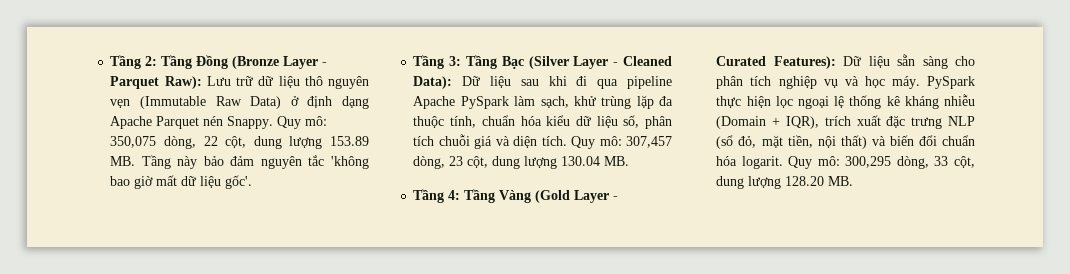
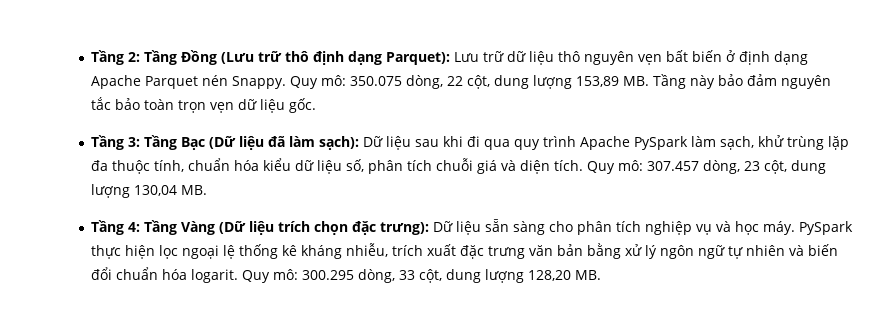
- Tầng 2: Tầng Đồng (Bronze Layer - Parquet Raw): Lưu trữ dữ liệu thô nguyên vẹn (Immutable Raw Data) ở định dạng Apache Parquet nén Snappy.
+ Tầng 2: Tầng Đồng (Lưu trữ thô định dạng Parquet): Lưu trữ dữ liệu thô nguyên vẹn bất biến ở định dạng Apache Parquet nén Snappy.
- Quy mô: 350,075 dòng, 22 cột, dung lượng 153.89 MB. Tầng này bảo đảm nguyên tắc 'không bao giờ mất dữ liệu gốc'.
+ Quy mô: 350.075 dòng, 22 cột, dung lượng 153,89 MB. Tầng này bảo đảm nguyên tắc bảo toàn trọn vẹn dữ liệu gốc.
- Tầng 3: Tầng Bạc (Silver Layer - Cleaned Data): Dữ liệu sau khi đi qua pipeline Apache PySpark làm sạch, khử trùng lặp đa thuộc tính, chuẩn hóa kiểu dữ liệu số, phân tích chuỗi giá và diện tích.
+ Tầng 3: Tầng Bạc (Dữ liệu đã làm sạch): Dữ liệu sau khi đi qua quy trình Apache PySpark làm sạch, khử trùng lặp đa thuộc tính, chuẩn hóa kiểu dữ liệu số, phân tích chuỗi giá và diện tích.
- Quy mô: 307,457 dòng, 23 cột, dung lượng 130.04 MB.
+ Quy mô: 307.457 dòng, 23 cột, dung lượng 130,04 MB.
- Tầng 4: Tầng Vàng (Gold Layer - Curated Features): Dữ liệu sẵn sàng cho phân tích nghiệp vụ và học máy.
+ Tầng 4: Tầng Vàng (Dữ liệu trích chọn đặc trưng): Dữ liệu sẵn sàng cho phân tích nghiệp vụ và học máy.
- PySpark thực hiện lọc ngoại lệ thống kê kháng nhiễu (Domain + IQR), trích xuất đặc trưng NLP (sổ đỏ, mặt tiền, nội thất) và biến đổi chuẩn hóa logarit.
+ PySpark thực hiện lọc ngoại lệ thống kê kháng nhiễu, trích xuất đặc trưng văn bản bằng xử lý ngôn ngữ tự nhiên và biến đổi chuẩn hóa logarit.
- Quy mô: 300,295 dòng, 33 cột, dung lượng 128.20 MB.
+ Quy mô: 300.295 dòng, 33 cột, dung lượng 128,20 MB.

